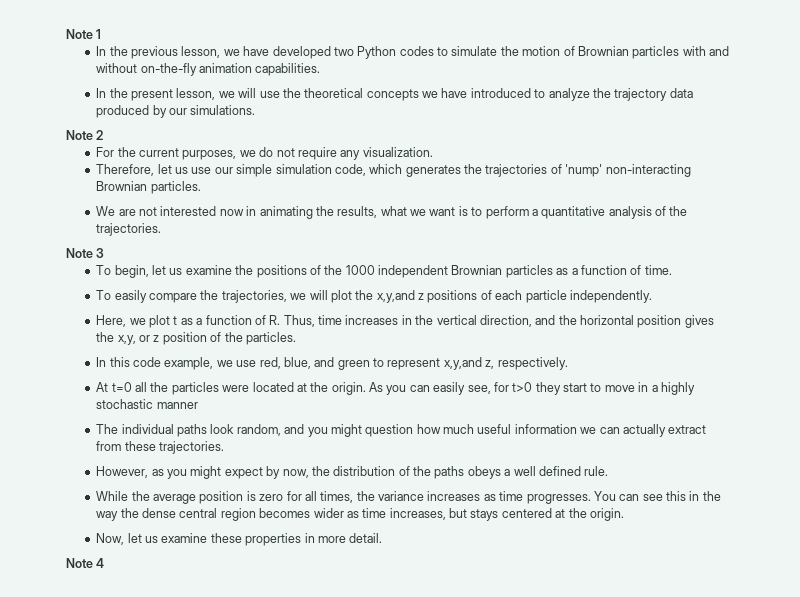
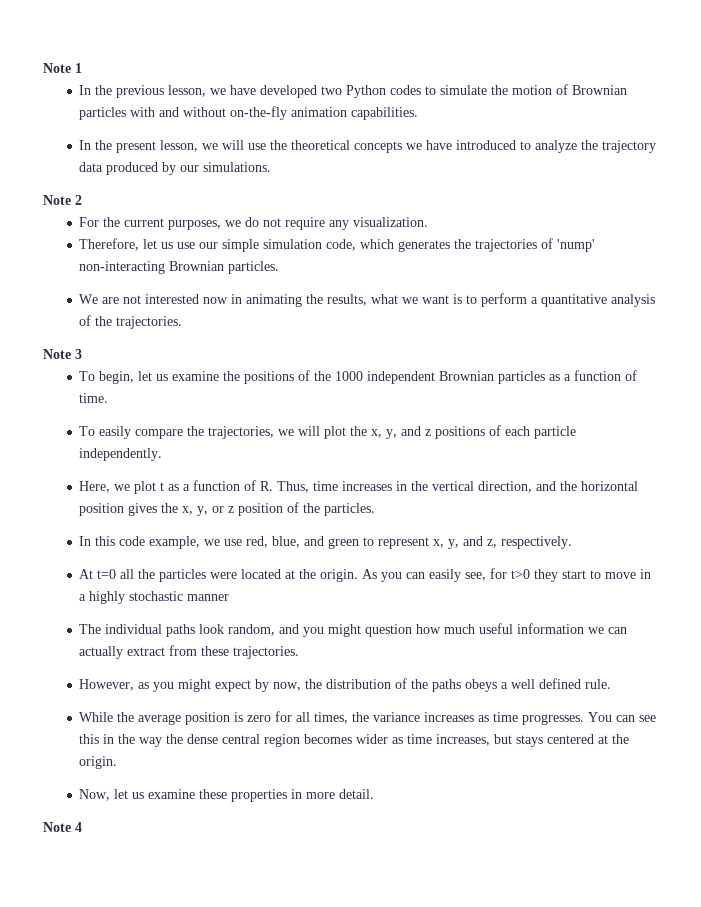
- To easily compare the trajectories, we will plot the x,y,and z positions of each particle independently.
+ To easily compare the trajectories, we will plot the x, y, and z positions of each particle independently.
- Here, we plot t as a function of R. Thus, time increases in the vertical direction, and the horizontal position gives the x,y, or z position of the particles.
+ Here, we plot t as a function of R. Thus, time increases in the vertical direction, and the horizontal position gives the x, y, or z position of the particles.
- In this code example, we use red, blue, and green to represent x,y,and z, respectively.
+ In this code example, we use red, blue, and green to represent x, y, and z, respectively.

